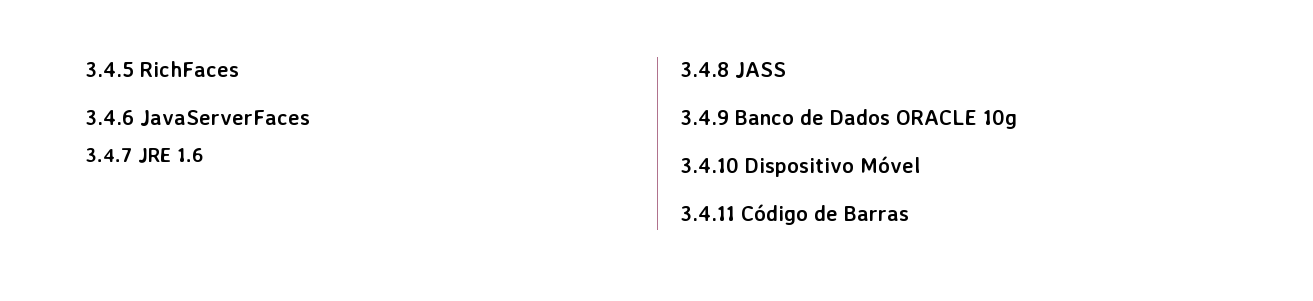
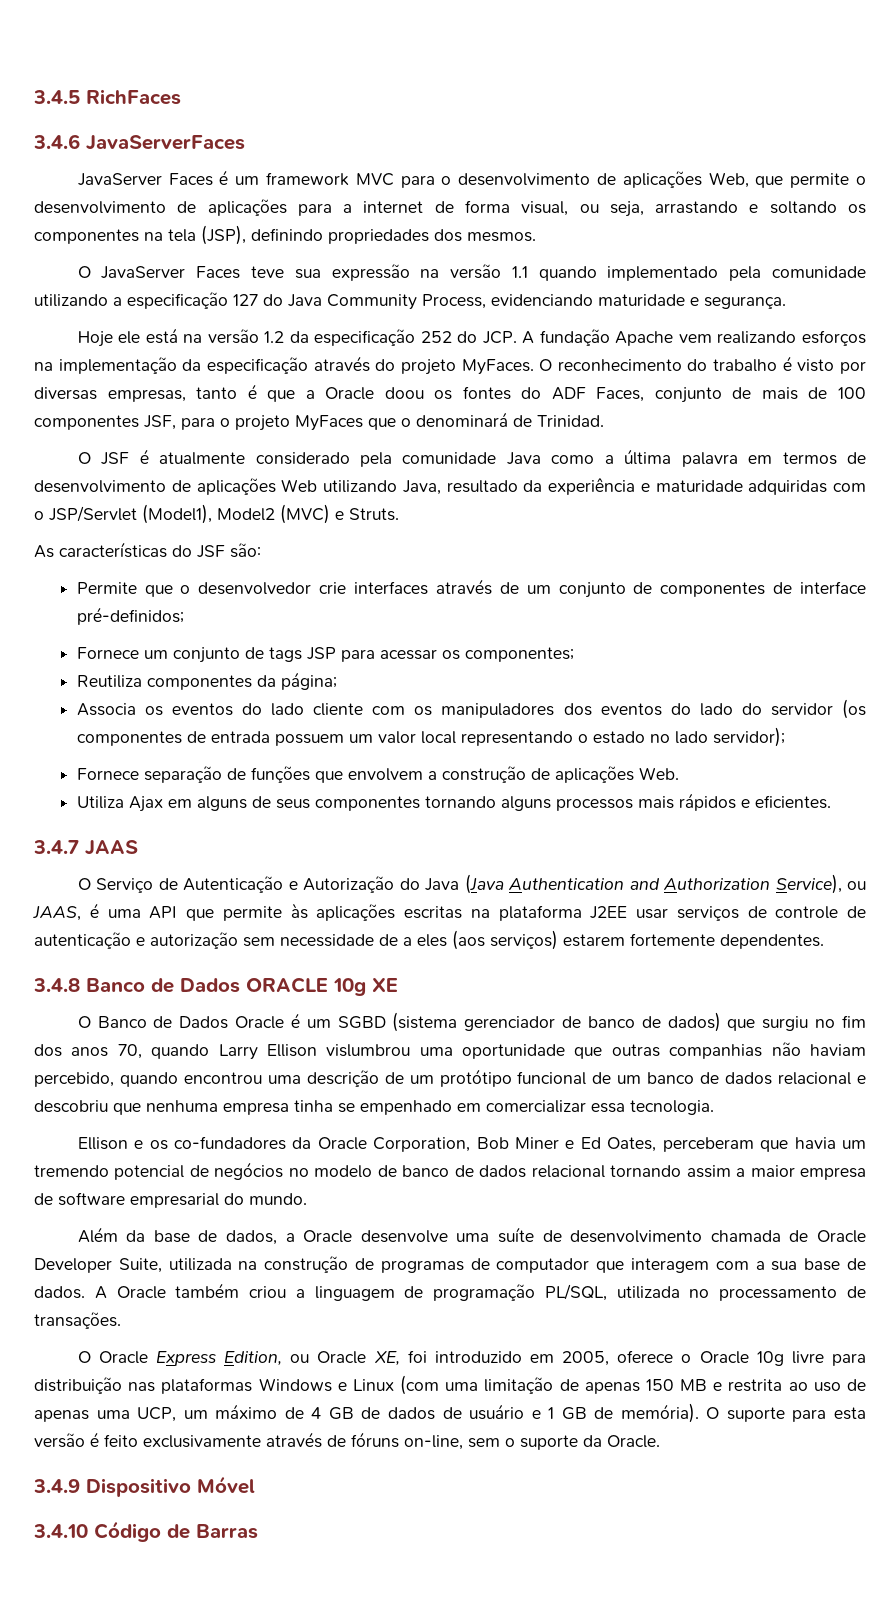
- 3.4.7 JRE 1.6
+ JavaServer Faces é um framework MVC para o desenvolvimento de aplicações Web, que permite o desenvolvimento de aplicações para a internet de forma visual, ou seja, arrastando e soltando os componentes na tela (JSP), definindo propriedades dos mesmos.
+ O JavaServer Faces teve sua expressão na versão 1.1 quando implementado pela comunidade utilizando a especificação 127 do Java Community Process, evidenciando maturidade e segurança.
+ Hoje ele está na versão 1.2 da especificação 252 do JCP. A fundação Apache vem realizando esforços na implementação da especificação através do projeto MyFaces. O reconhecimento do trabalho é visto por diversas empresas, tanto é que a Oracle doou os fontes do ADF Faces, conjunto de mais de 100 componentes JSF, para o projeto MyFaces que o denominará de Trinidad.
+ O JSF é atualmente considerado pela comunidade Java como a última palavra em termos de desenvolvimento de aplicações Web utilizando Java, resultado da experiência e maturidade adquiridas com o JSP/Servlet (Model1), Model2 (MVC) e Struts.
+ As características do JSF são:
+ Permite que o desenvolvedor crie interfaces através de um conjunto de componentes de interface pré-definidos;
+ Fornece um conjunto de tags JSP para acessar os componentes;
+ Reutiliza componentes da página;
+ Associa os eventos do lado cliente com os manipuladores dos eventos do lado do servidor (os componentes de entrada possuem um valor local representando o estado no lado servidor);
+ Fornece separação de funções que envolvem a construção de aplicações Web.
+ Utiliza Ajax em alguns de seus componentes tornando alguns processos mais rápidos e eficientes.
+ 3.4.7 JAAS
+ O Serviço de Autenticação e Autorização do Java (Java Authentication and Authorization Service), ou JAAS, é uma API que permite às aplicações escritas na plataforma J2EE usar serviços de controle de autenticação e autorização sem necessidade de a eles (aos serviços) estarem fortemente dependentes.
- 3.4.8 JASS
- 3.4.9 Banco de Dados ORACLE 10g
- 3.4.10 Dispositivo Móvel
+ 3.4.8 Banco de Dados ORACLE 10g XE
+ O Banco de Dados Oracle é um SGBD (sistema gerenciador de banco de dados) que surgiu no fim dos anos 70, quando Larry Ellison vislumbrou uma oportunidade que outras companhias não haviam percebido, quando encontrou uma descrição de um protótipo funcional de um banco de dados relacional e descobriu que nenhuma empresa tinha se empenhado em comercializar essa tecnologia.
+ Ellison e os co-fundadores da Oracle Corporation, Bob Miner e Ed Oates, perceberam que havia um tremendo potencial de negócios no modelo de banco de dados relacional tornando assim a maior empresa de software empresarial do mundo.
+ Além da base de dados, a Oracle desenvolve uma suíte de desenvolvimento chamada de Oracle Developer Suite, utilizada na construção de programas de computador que interagem com a sua base de dados. A Oracle também criou a linguagem de programação PL/SQL, utilizada no processamento de transações.
+ O Oracle Express Edition, ou Oracle XE, foi introduzido em 2005, oferece o Oracle 10g livre para distribuição nas plataformas Windows e Linux (com uma limitação de apenas 150 MB e restrita ao uso de apenas uma UCP, um máximo de 4 GB de dados de usuário e 1 GB de memória). O suporte para esta versão é feito exclusivamente através de fóruns on-line, sem o suporte da Oracle.
+ 3.4.9 Dispositivo Móvel
- 3.4.11 Código de Barras
+ 3.4.10 Código de Barras

